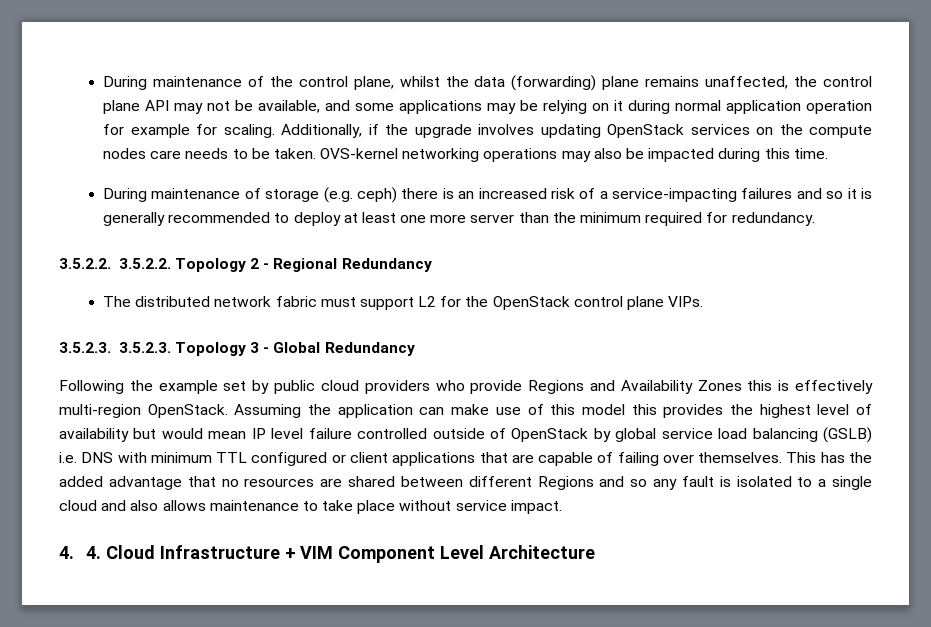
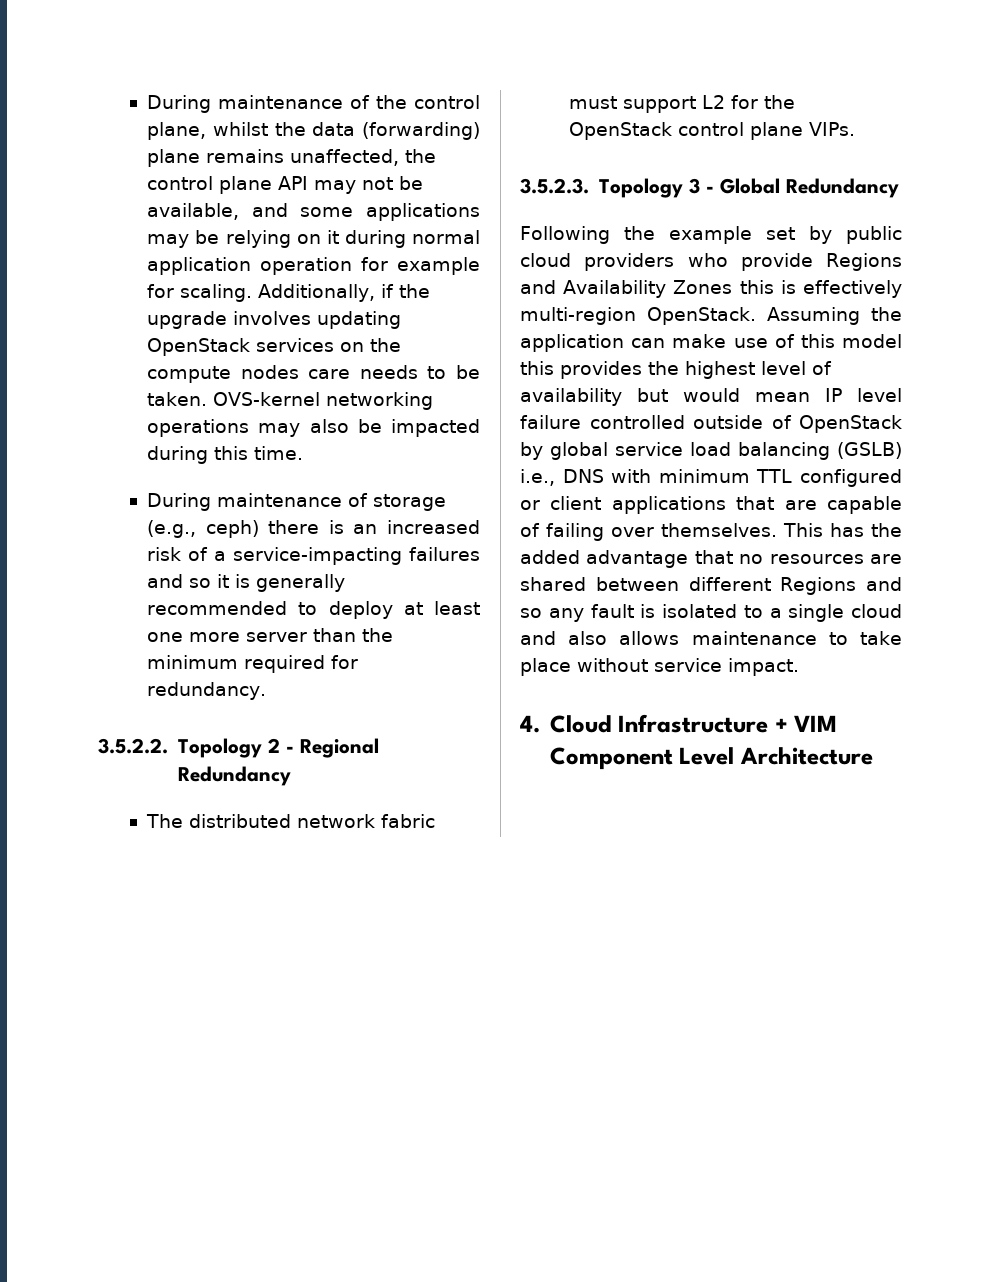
- During maintenance of storage (e.g. ceph) there is an increased risk of a service-impacting failures and so it is generally recommended to deploy at least one more server than the minimum required for redundancy.
+ During maintenance of storage (e.g., ceph) there is an increased risk of a service-impacting failures and so it is generally recommended to deploy at least one more server than the minimum required for redundancy.
- 3.5.2.2. 3.5.2.2. Topology 2 - Regional Redundancy
+ 3.5.2.2. Topology 2 - Regional Redundancy
- 3.5.2.3. 3.5.2.3. Topology 3 - Global Redundancy
+ 3.5.2.3. Topology 3 - Global Redundancy
- Assuming the application can make use of this model this provides the highest level of availability but would mean IP level failure controlled outside of OpenStack by global service load balancing (GSLB) i.e. DNS with minimum TTL configured or client applications that are capable of failing over themselves.
+ Assuming the application can make use of this model this provides the highest level of availability but would mean IP level failure controlled outside of OpenStack by global service load balancing (GSLB) i.e., DNS with minimum TTL configured or client applications that are capable of failing over themselves.
- 4. 4. Cloud Infrastructure + VIM Component Level Architecture
+ 4. Cloud Infrastructure + VIM Component Level Architecture

